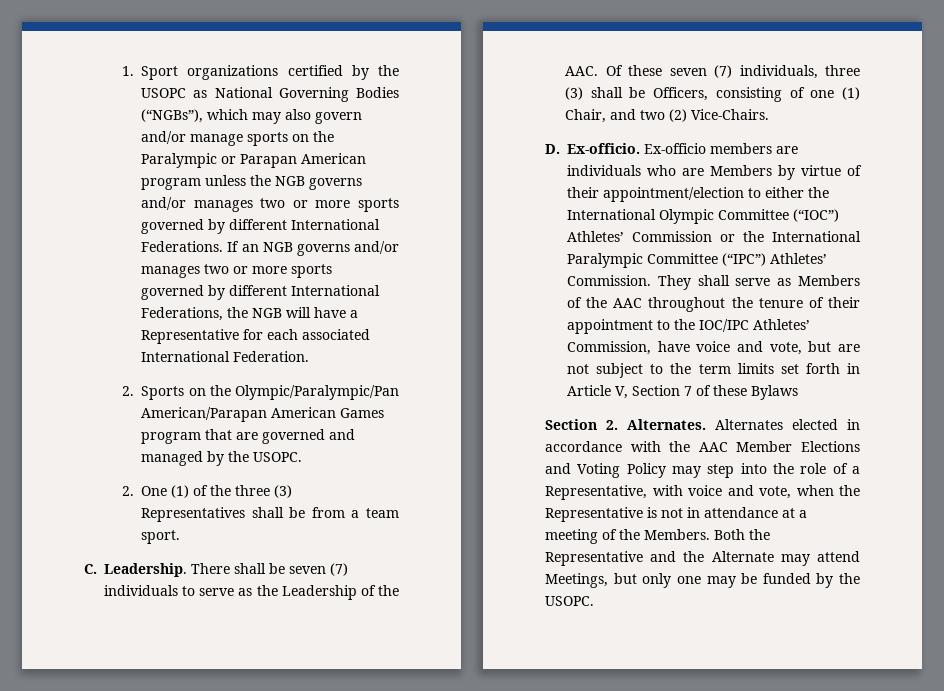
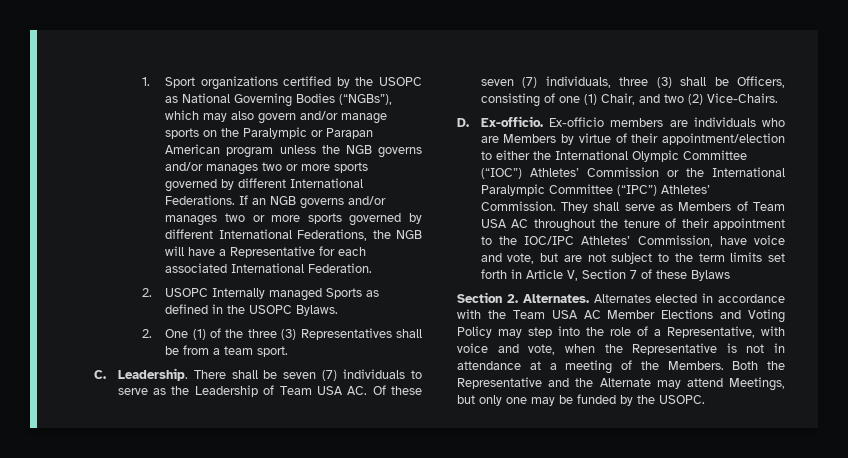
- 2. Sports on the Olympic/Paralympic/Pan American/Parapan American Games program that are governed and managed by the USOPC.
+ 2. USOPC Internally managed Sports as defined in the USOPC Bylaws.
- There shall be seven (7) individuals to serve as the Leadership of the AAC. Of these seven (7) individuals, three (3) shall be Officers, consisting of one (1) Chair, and two (2) Vice-Chairs.
+ There shall be seven (7) individuals to serve as the Leadership of Team USA AC. Of these seven (7) individuals, three (3) shall be Officers, consisting of one (1) Chair, and two (2) Vice-Chairs.
- They shall serve as Members of the AAC throughout the tenure of their appointment to the IOC/IPC Athletes’ Commission, have voice and vote, but are not subject to the term limits set forth in Article V, Section 7 of these Bylaws
+ They shall serve as Members of Team USA AC throughout the tenure of their appointment to the IOC/IPC Athletes’ Commission, have voice and vote, but are not subject to the term limits set forth in Article V, Section 7 of these Bylaws
- Alternates elected in accordance with the AAC Member Elections and Voting Policy may step into the role of a Representative, with voice and vote, when the Representative is not in attendance at a meeting of the Members.
+ Alternates elected in accordance with the Team USA AC Member Elections and Voting Policy may step into the role of a Representative, with voice and vote, when the Representative is not in attendance at a meeting of the Members.

